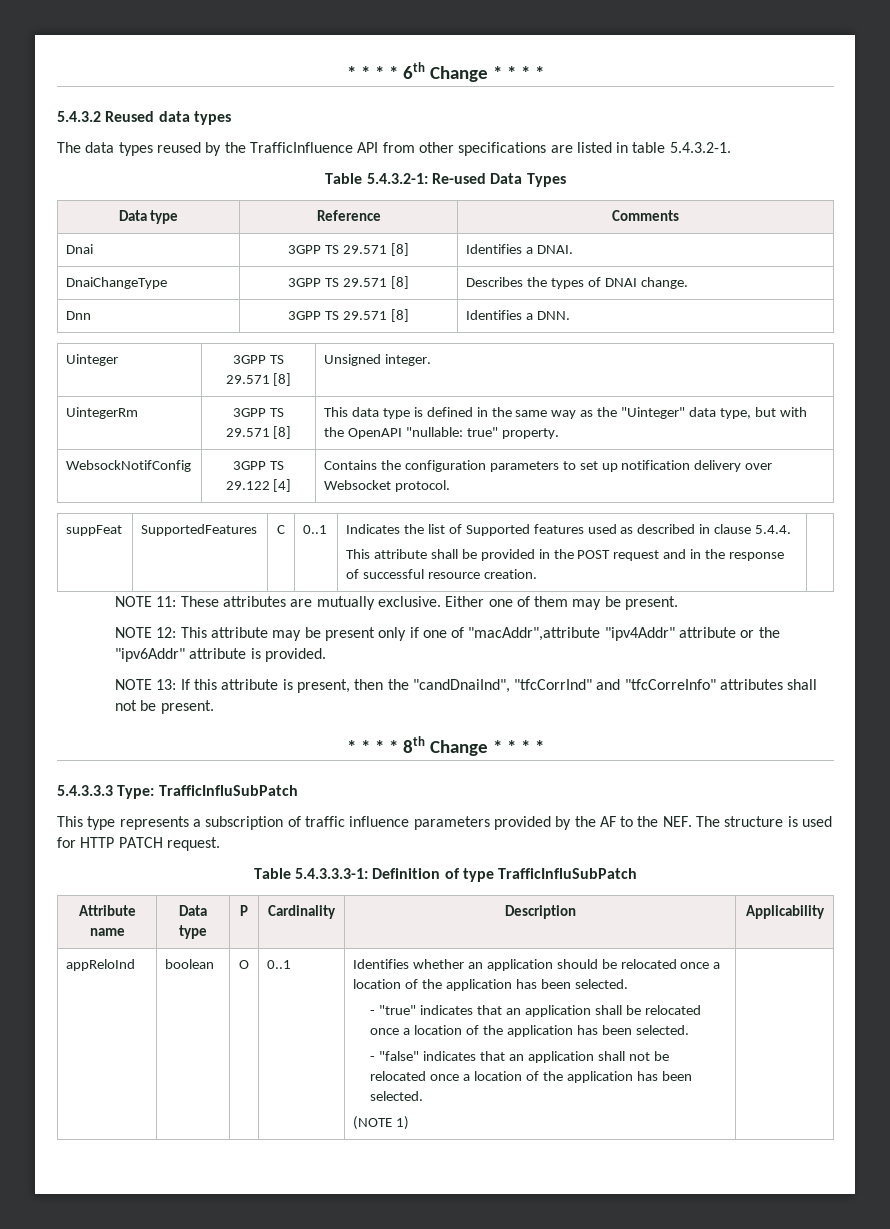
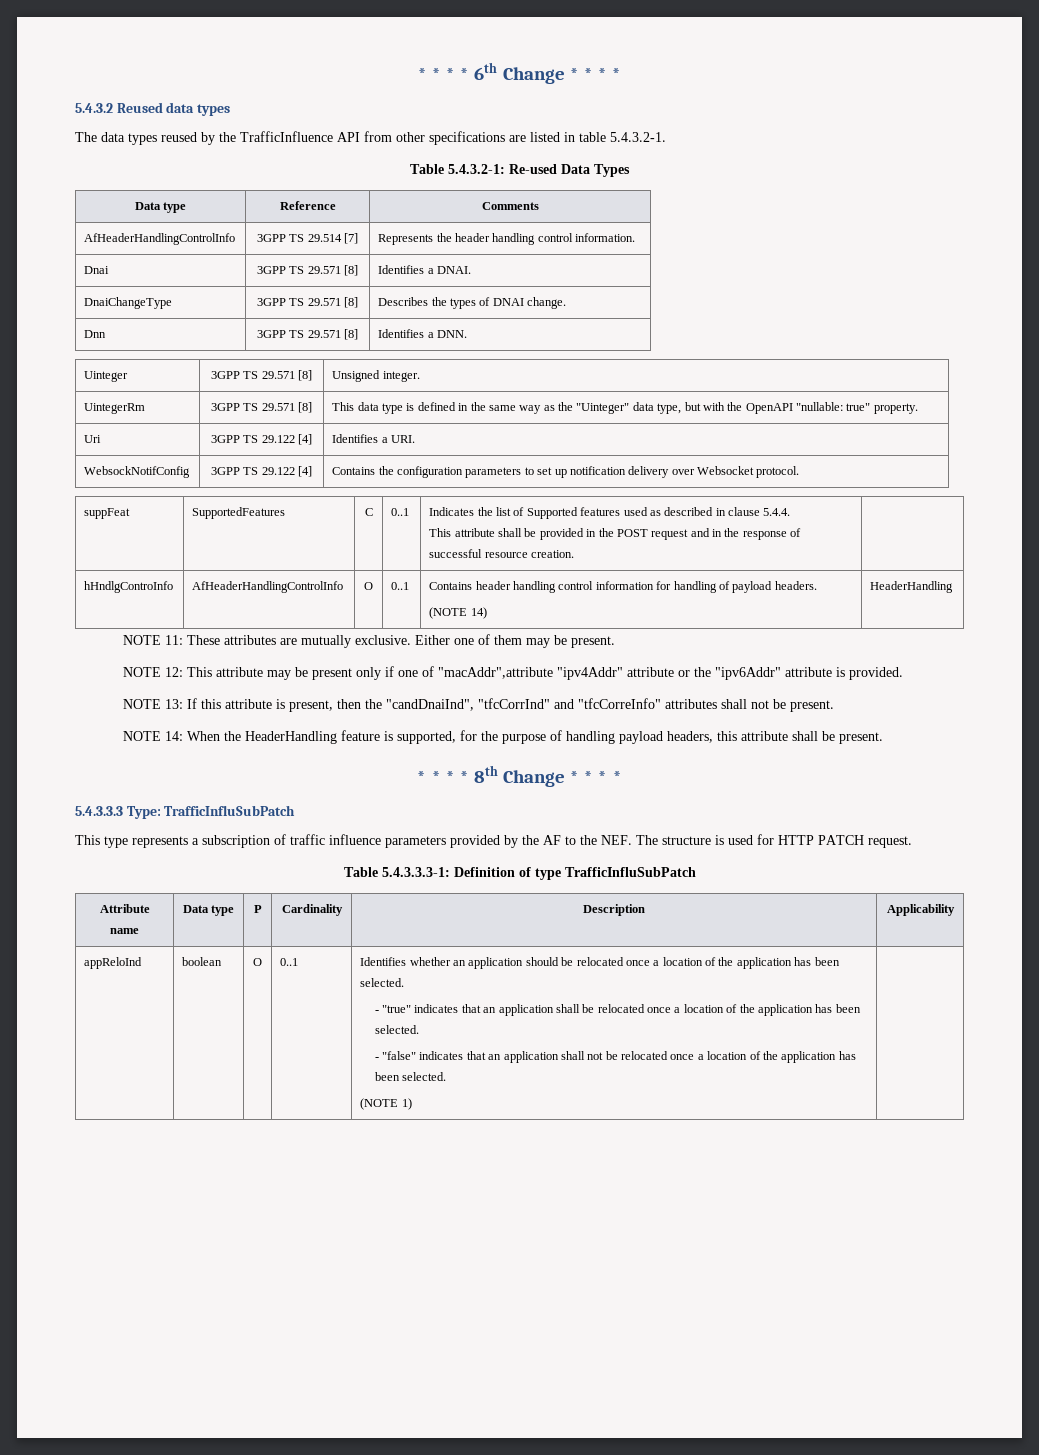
+ AfHeaderHandlingControlInfo | 3GPP TS 29.514 [7] | Represents the header handling control information.
+ Uri | 3GPP TS 29.122 [4] | Identifies a URI.
+ hHndlgControInfo | AfHeaderHandlingControlInfo | O | 0..1 | Contains header handling control information for handling of payload headers.
+ (NOTE 14) | HeaderHandling
+ NOTE 14: When the HeaderHandling feature is supported, for the purpose of handling payload headers, this attribute shall be present.

